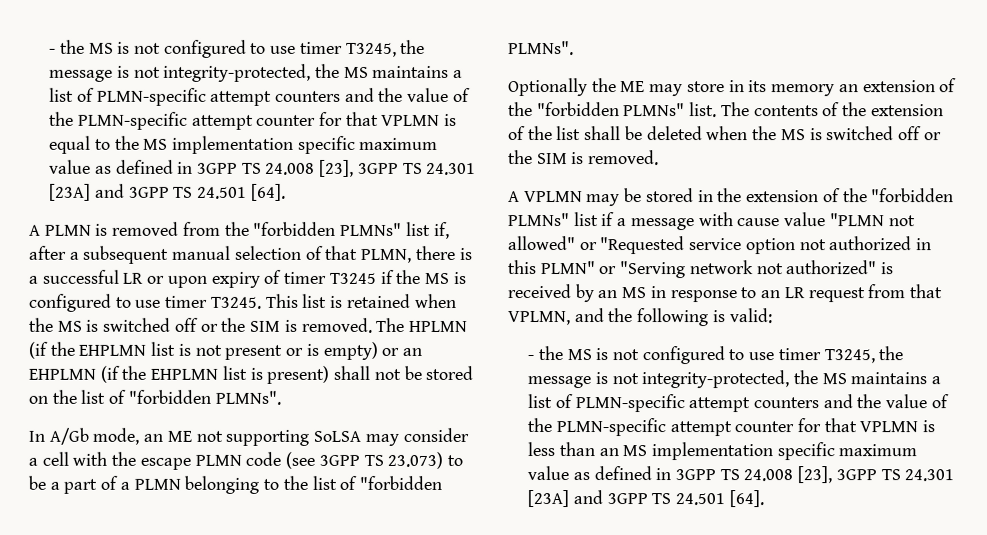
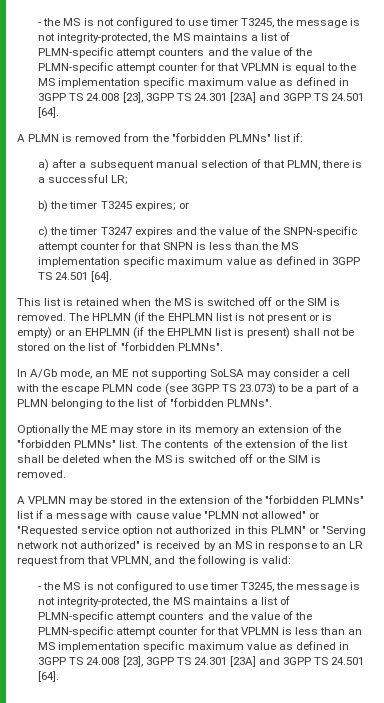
- A PLMN is removed from the "forbidden PLMNs" list if, after a subsequent manual selection of that PLMN, there is a successful LR or upon expiry of timer T3245 if the MS is configured to use timer T3245. This list is retained when the MS is switched off or the SIM is removed.
+ A PLMN is removed from the "forbidden PLMNs" list if:
+ a) after a subsequent manual selection of that PLMN, there is a successful LR;
+ b) the timer T3245 expires; or
+ c) the timer T3247 expires and the value of the SNPN-specific attempt counter for that SNPN is less than the MS implementation specific maximum value as defined in 3GPP TS 24.501 [64].
+ This list is retained when the MS is switched off or the SIM is removed.

